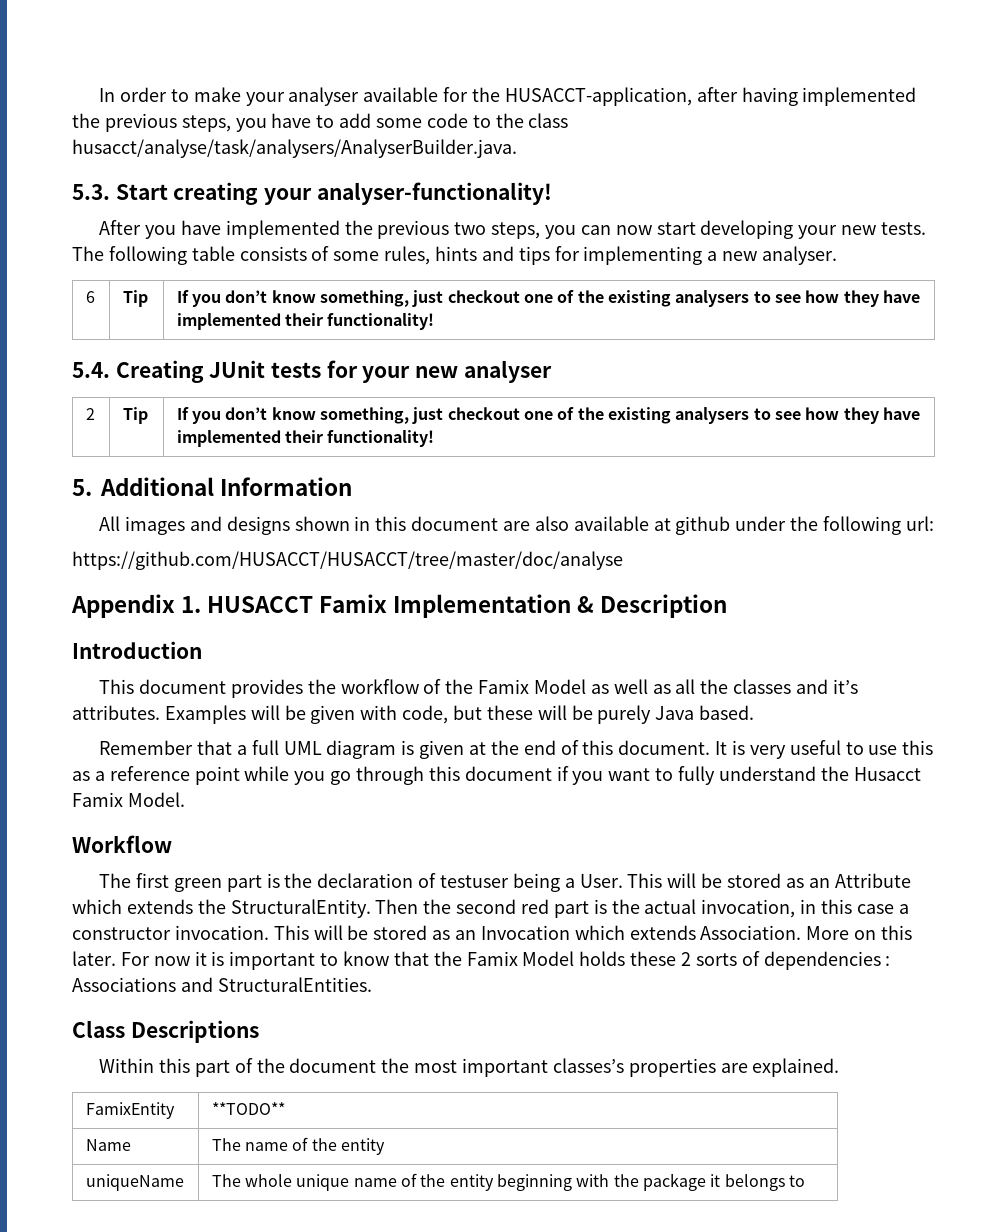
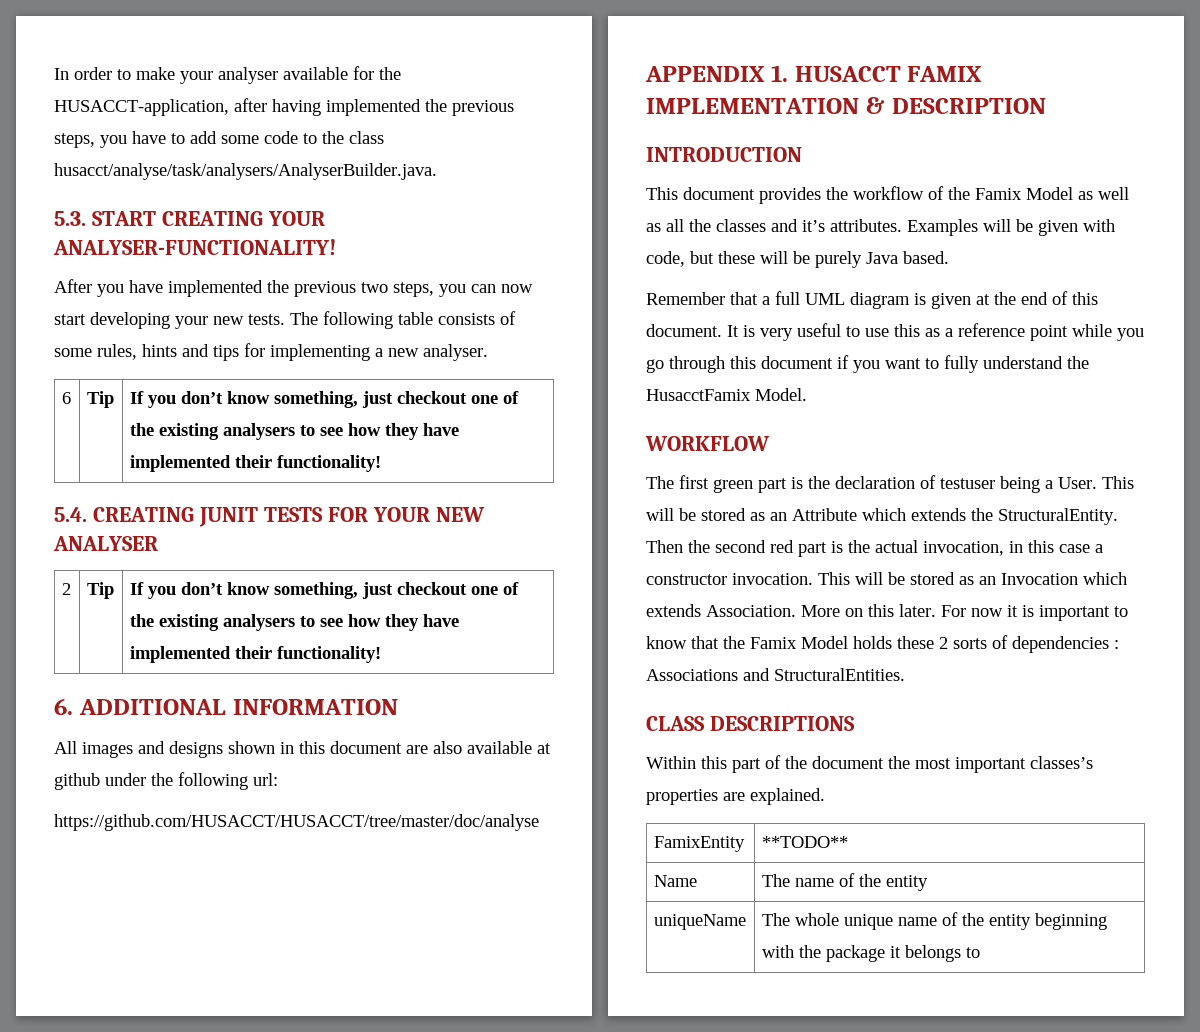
- 5.3. Start creating your analyser-functionality!
+ 5.3. START CREATING YOUR ANALYSER-FUNCTIONALITY!
- 5.4. Creating JUnit tests for your new analyser
+ 5.4. CREATING JUNIT TESTS FOR YOUR NEW ANALYSER
- 5. Additional Information
+ 6. ADDITIONAL INFORMATION
- Appendix 1. HUSACCT Famix Implementation & Description
- Introduction
+ APPENDIX 1. HUSACCT FAMIX IMPLEMENTATION & DESCRIPTION
+ INTRODUCTION
- It is very useful to use this as a reference point while you go through this document if you want to fully understand the Husacct Famix Model.
+ It is very useful to use this as a reference point while you go through this document if you want to fully understand the HusacctFamix Model.
- Workflow
+ WORKFLOW
- Class Descriptions
+ CLASS DESCRIPTIONS

